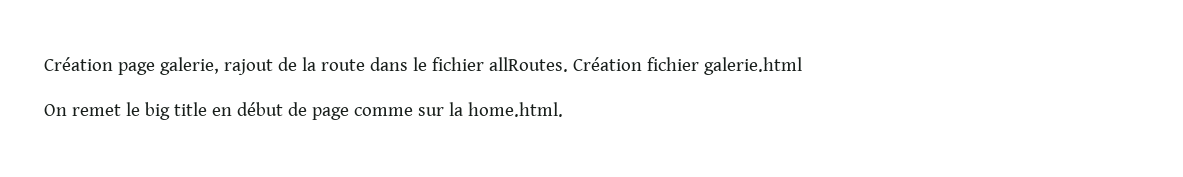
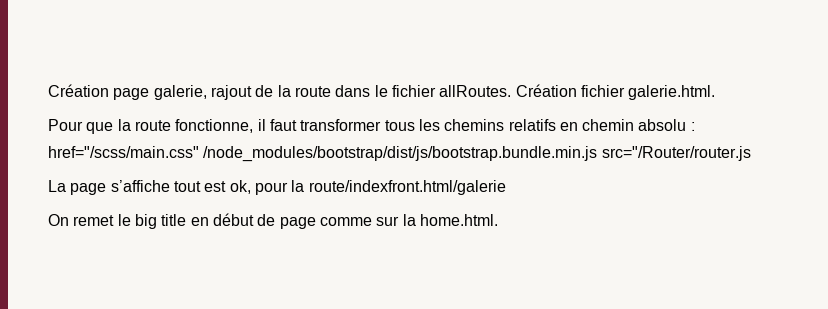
- Création fichier galerie.html
+ Création fichier galerie.html.
+ Pour que la route fonctionne, il faut transformer tous les chemins relatifs en chemin absolu : href="/scss/main.css" /node_modules/bootstrap/dist/js/bootstrap.bundle.min.js src="/Router/router.js
+ La page s’affiche tout est ok, pour la route/indexfront.html/galerie

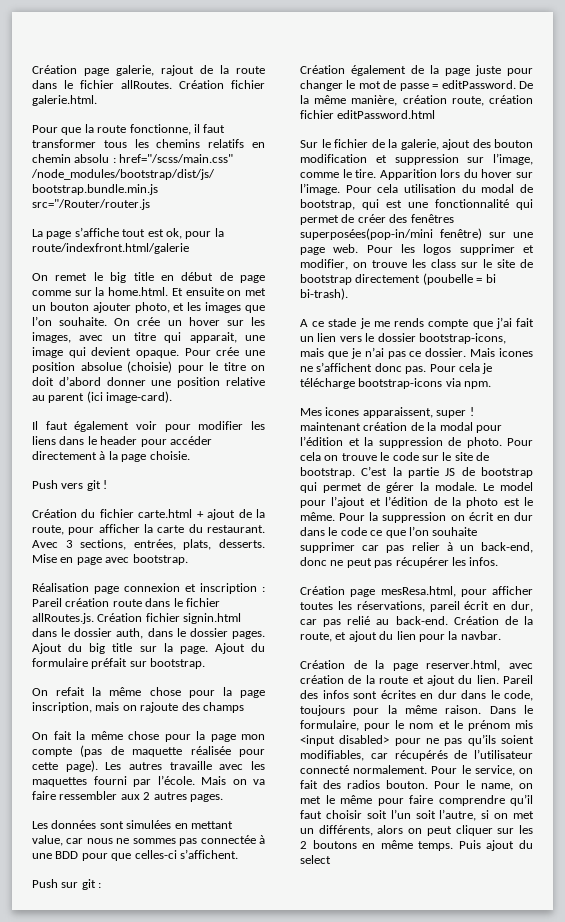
- On remet le big title en début de page comme sur la home.html.
+ On remet le big title en début de page comme sur la home.html. Et ensuite on met un bouton ajouter photo, et les images que l’on souhaite. On crée un hover sur les images, avec un titre qui apparait, une image qui devient opaque. Pour crée une position absolue (choisie) pour le titre on doit d’abord donner une position relative au parent (ici image-card).
+ Il faut également voir pour modifier les liens dans le header pour accéder directement à la page choisie.
+ Push vers git !
+ Création du fichier carte.html + ajout de la route, pour afficher la carte du restaurant. Avec 3 sections, entrées, plats, desserts. Mise en page avec bootstrap.
+ Réalisation page connexion et inscription : Pareil création route dans le fichier allRoutes.js. Création fichier signin.html dans le dossier auth, dans le dossier pages. Ajout du big title sur la page. Ajout du formulaire préfait sur bootstrap.
+ On refait la même chose pour la page inscription, mais on rajoute des champs
+ On fait la même chose pour la page mon compte (pas de maquette réalisée pour cette page). Les autres travaille avec les maquettes fourni par l’école. Mais on va faire ressembler aux 2 autres pages.
+ Les données sont simulées en mettant value, car nous ne sommes pas connectée à une BDD pour que celles-ci s’affichent.
+ Push sur git :
+ Création également de la page juste pour changer le mot de passe = editPassword. De la même manière, création route, création fichier editPassword.html
+ Sur le fichier de la galerie, ajout des bouton modification et suppression sur l’image, comme le tire. Apparition lors du hover sur l’image. Pour cela utilisation du modal de bootstrap, qui est une fonctionnalité qui permet de créer des fenêtres superposées(pop-in/mini fenêtre) sur une page web. Pour les logos supprimer et modifier, on trouve les class sur le site de bootstrap directement (poubelle = bi bi-trash).
+ A ce stade je me rends compte que j’ai fait un lien vers le dossier bootstrap-icons, mais que je n’ai pas ce dossier. Mais icones ne s’affichent donc pas. Pour cela je télécharge bootstrap-icons via npm.
+ Mes icones apparaissent, super ! maintenant création de la modal pour l’édition et la suppression de photo. Pour cela on trouve le code sur le site de bootstrap. C’est la partie JS de bootstrap qui permet de gérer la modale. Le model pour l’ajout et l’édition de la photo est le même. Pour la suppression on écrit en dur dans le code ce que l’on souhaite supprimer car pas relier à un back-end, donc ne peut pas récupérer les infos.
+ Création page mesResa.html, pour afficher toutes les réservations, pareil écrit en dur, car pas relié au back-end. Création de la route, et ajout du lien pour la navbar.
+ Création de la page reserver.html, avec création de la route et ajout du lien. Pareil des infos sont écrites en dur dans le code, toujours pour la même raison. Dans le formulaire, pour le nom et le prénom mis <input disabled> pour ne pas qu’ils soient modifiables, car récupérés de l’utilisateur connecté normalement. Pour le service, on fait des radios bouton. Pour le name, on met le même pour faire comprendre qu’il faut choisir soit l’un soit l’autre, si on met un différents, alors on peut cliquer sur les 2 boutons en même temps. Puis ajout du select

